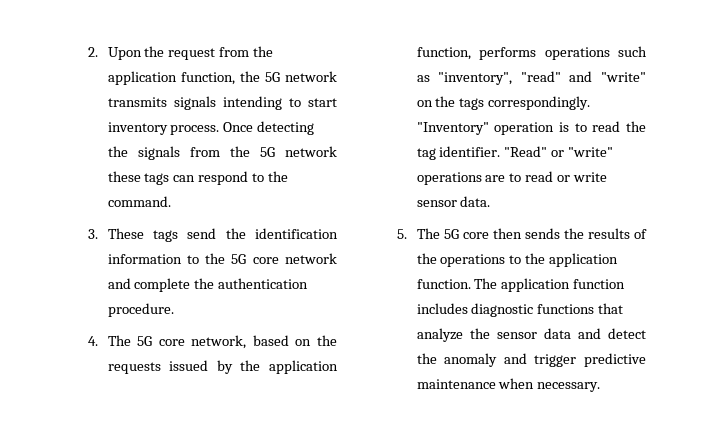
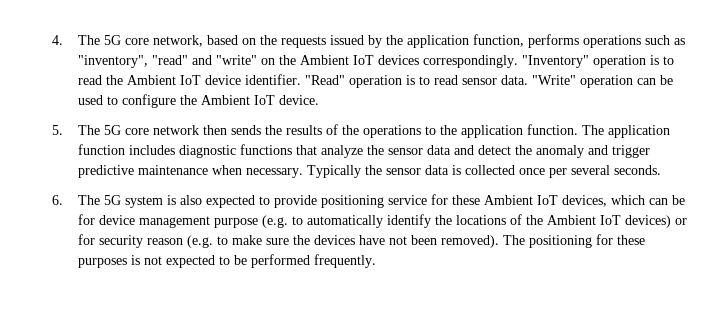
- 2. Upon the request from the application function, the 5G network transmits signals intending to start inventory process. Once detecting the signals from the 5G network these tags can respond to the command.
- 3. These tags send the identification information to the 5G core network and complete the authentication procedure.
- 4. The 5G core network, based on the requests issued by the application function, performs operations such as "inventory", "read" and "write" on the tags correspondingly.
+ 4. The 5G core network, based on the requests issued by the application function, performs operations such as "inventory", "read" and "write" on the Ambient IoT devices correspondingly.
- "Inventory" operation is to read the tag identifier. "Read" or "write" operations are to read or write sensor data.
+ "Inventory" operation is to read the Ambient IoT device identifier. "Read" operation is to read sensor data. "Write" operation can be used to configure the Ambient IoT device.
- 5. The 5G core then sends the results of the operations to the application function.
+ 5. The 5G core network then sends the results of the operations to the application function.
+ Typically the sensor data is collected once per several seconds.
+ 6. The 5G system is also expected to provide positioning service for these Ambient IoT devices, which can be for device management purpose (e.g. to automatically identify the locations of the Ambient IoT devices) or for security reason (e.g. to make sure the devices have not been removed). The positioning for these purposes is not expected to be performed frequently.

